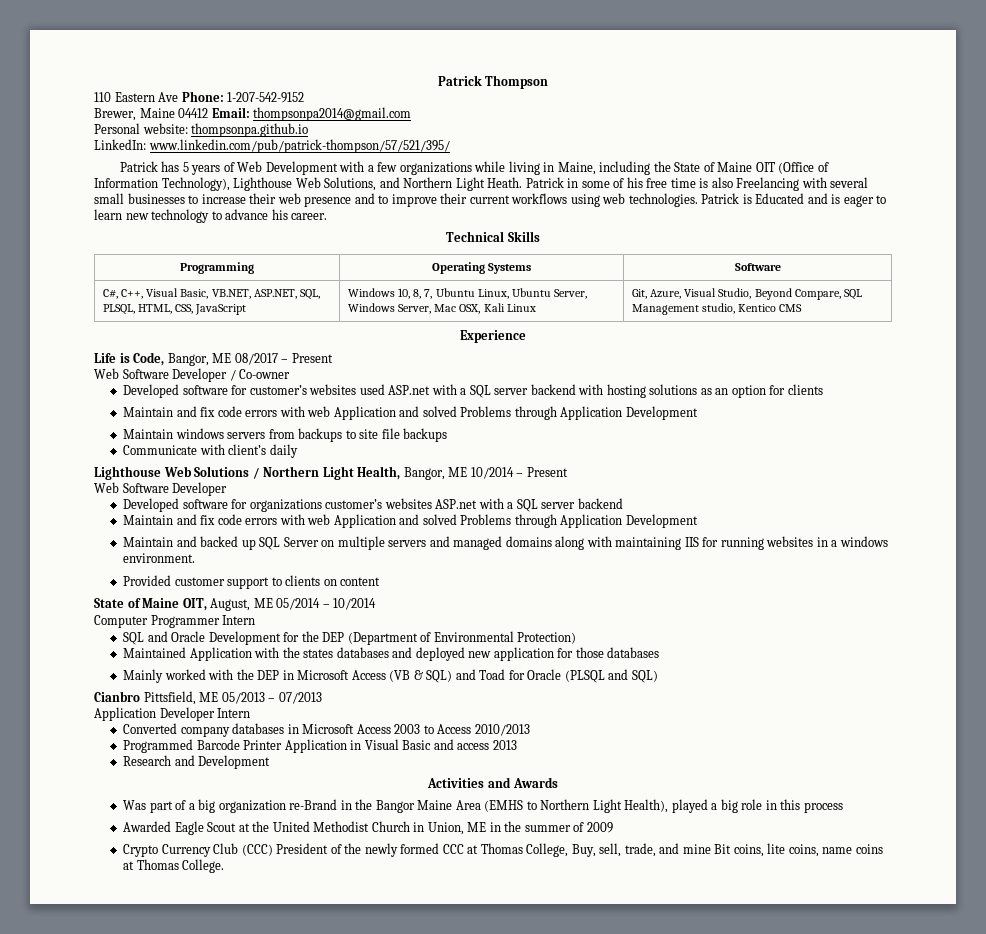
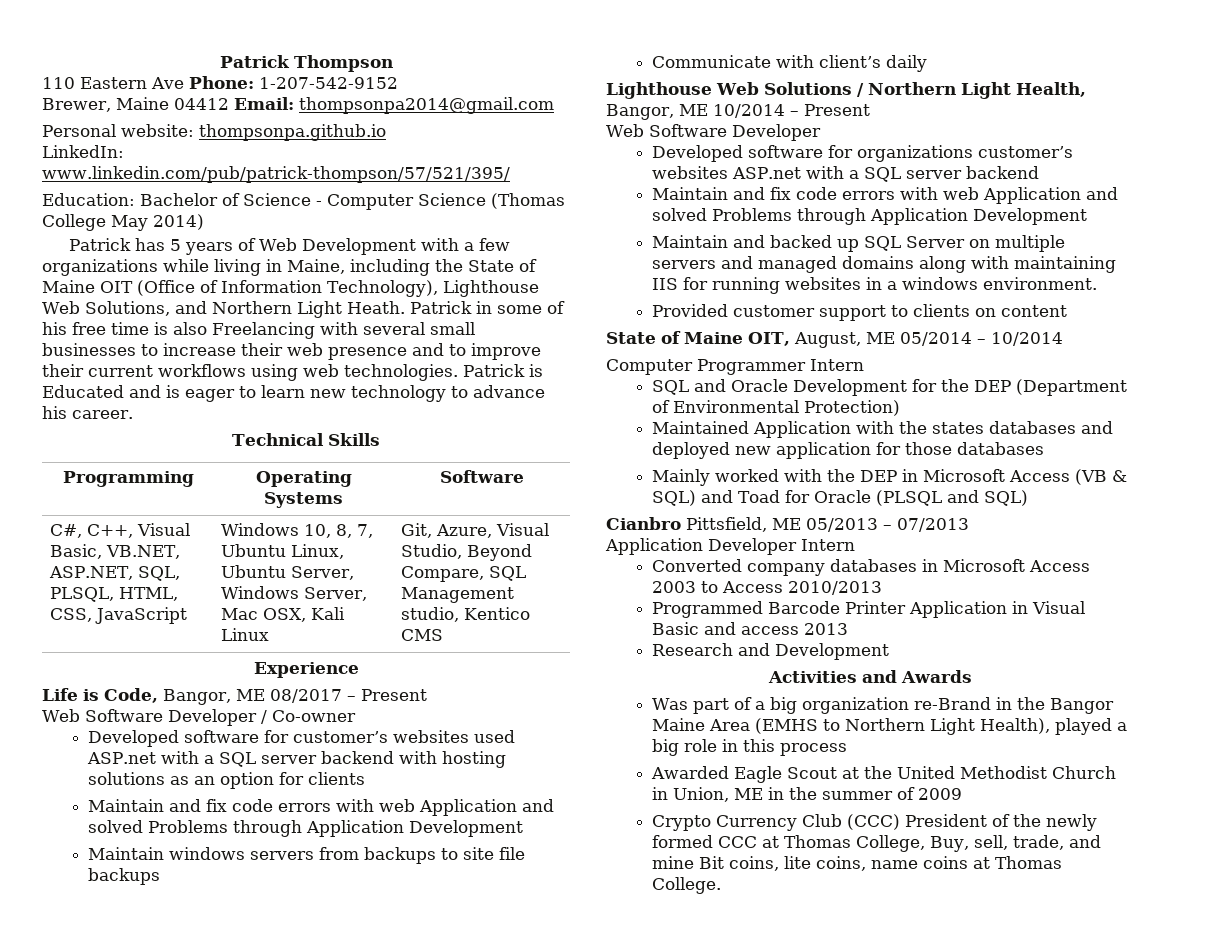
+ Education: Bachelor of Science - Computer Science (Thomas College May 2014)

